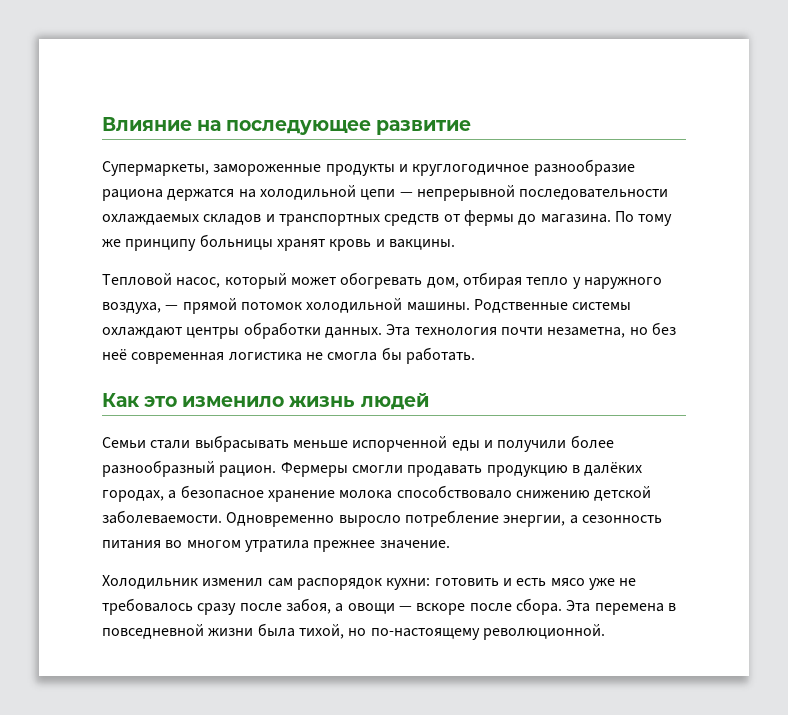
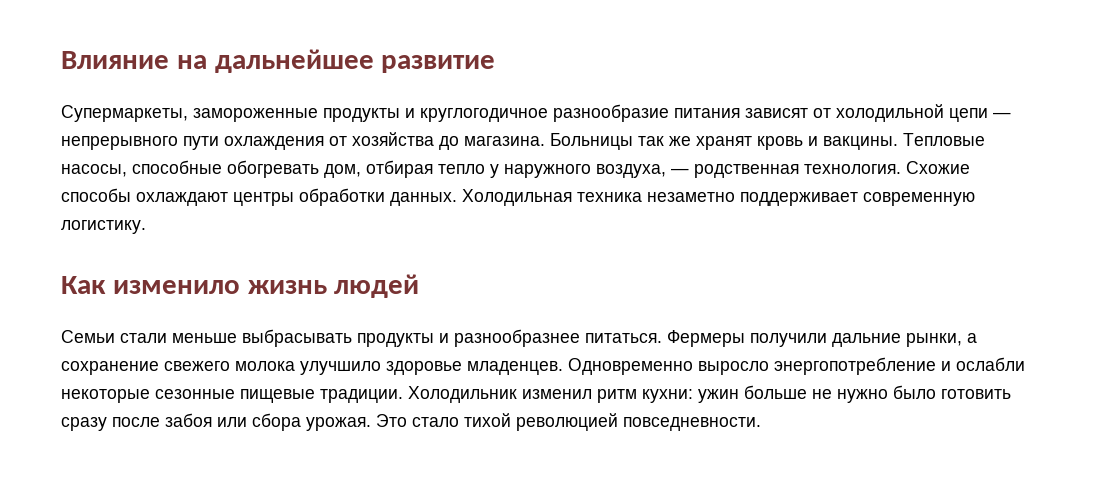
- Влияние на последующее развитие
+ Влияние на дальнейшее развитие
- Супермаркеты, замороженные продукты и круглогодичное разнообразие рациона держатся на холодильной цепи — непрерывной последовательности охлаждаемых складов и транспортных средств от фермы до магазина. По тому же принципу больницы хранят кровь и вакцины.
- Тепловой насос, который может обогревать дом, отбирая тепло у наружного воздуха, — прямой потомок холодильной машины. Родственные системы охлаждают центры обработки данных. Эта технология почти незаметна, но без неё современная логистика не смогла бы работать.
+ Супермаркеты, замороженные продукты и круглогодичное разнообразие питания зависят от холодильной цепи — непрерывного пути охлаждения от хозяйства до магазина. Больницы так же хранят кровь и вакцины. Тепловые насосы, способные обогревать дом, отбирая тепло у наружного воздуха, — родственная технология. Схожие способы охлаждают центры обработки данных. Холодильная техника незаметно поддерживает современную логистику.
- Как это изменило жизнь людей
+ Как изменило жизнь людей
- Семьи стали выбрасывать меньше испорченной еды и получили более разнообразный рацион. Фермеры смогли продавать продукцию в далёких городах, а безопасное хранение молока способствовало снижению детской заболеваемости. Одновременно выросло потребление энергии, а сезонность питания во многом утратила прежнее значение.
- Холодильник изменил сам распорядок кухни: готовить и есть мясо уже не требовалось сразу после забоя, а овощи — вскоре после сбора. Эта перемена в повседневной жизни была тихой, но по-настоящему революционной.
+ Семьи стали меньше выбрасывать продукты и разнообразнее питаться. Фермеры получили дальние рынки, а сохранение свежего молока улучшило здоровье младенцев. Одновременно выросло энергопотребление и ослабли некоторые сезонные пищевые традиции. Холодильник изменил ритм кухни: ужин больше не нужно было готовить сразу после забоя или сбора урожая. Это стало тихой революцией повседневности.

